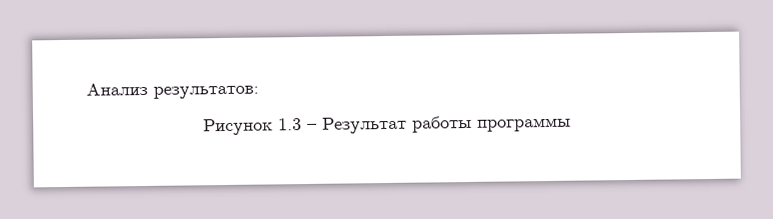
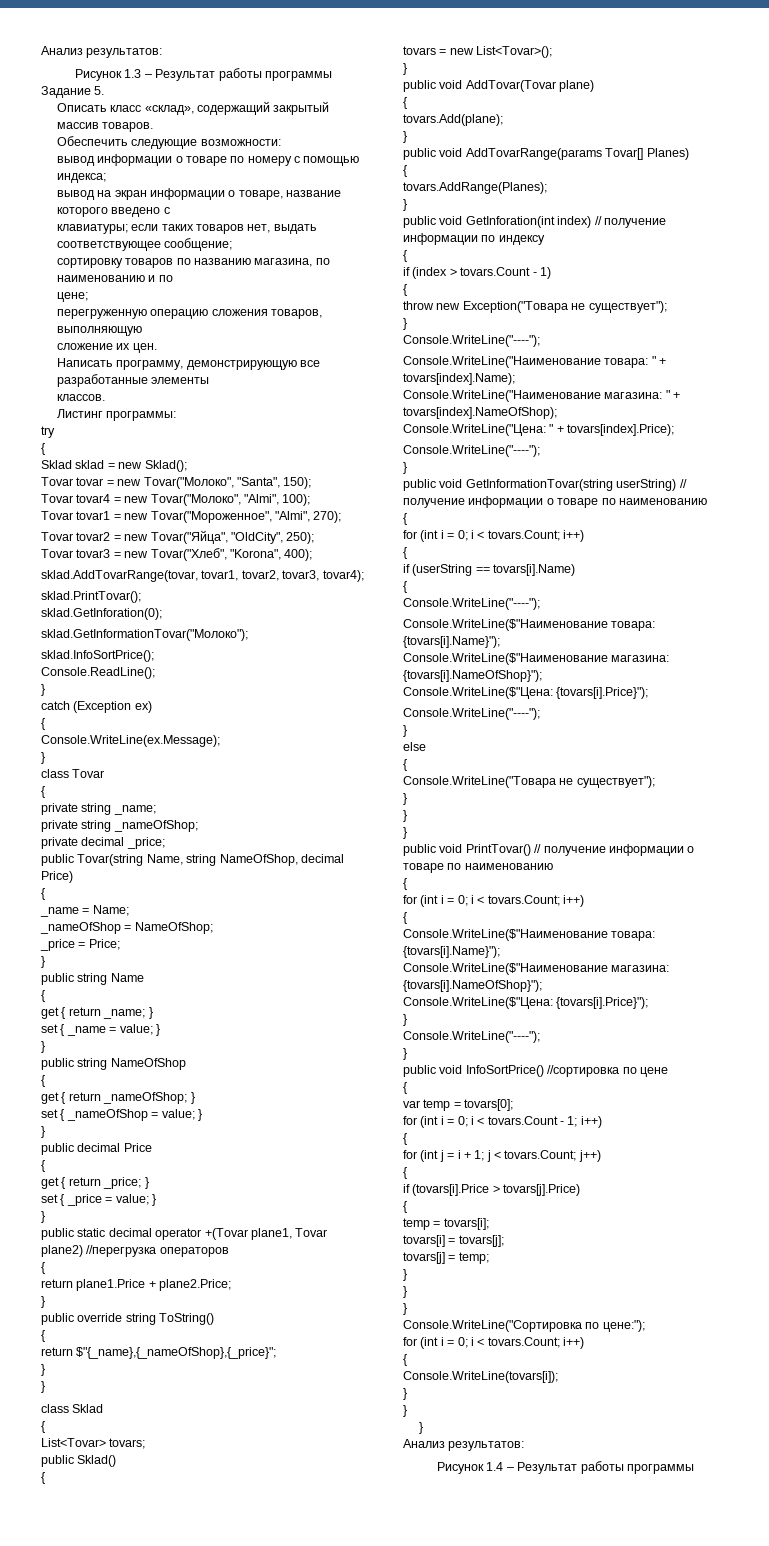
+ Задание 5.
+ Описать класс «склад», содержащий закрытый массив товаров.
+ Обеспечить следующие возможности:
+ вывод информации о товаре по номеру с помощью индекса;
+ вывод на экран информации о товаре, название которого введено с
+ клавиатуры; если таких товаров нет, выдать соответствующее сообщение;
+ сортировку товаров по названию магазина, по наименованию и по
+ цене;
+ перегруженную операцию сложения товаров, выполняющую
+ сложение их цен.
+ Написать программу, демонстрирующую все разработанные элементы
+ классов.
+ Листинг программы:
+ try
+ {
+ Sklad sklad = new Sklad();
+ Tovar tovar = new Tovar("Молоко", "Santa", 150);
+ Tovar tovar4 = new Tovar("Молоко", "Almi", 100);
+ Tovar tovar1 = new Tovar("Мороженное", "Almi", 270);
+ Tovar tovar2 = new Tovar("Яйца", "OldCity", 250);
+ Tovar tovar3 = new Tovar("Хлеб", "Korona", 400);
+ sklad.AddTovarRange(tovar, tovar1, tovar2, tovar3, tovar4);
+ sklad.PrintTovar();
+ sklad.GetInforation(0);
+ sklad.GetInformationTovar("Молоко");
+ sklad.InfoSortPrice();
+ Console.ReadLine();
+ }
+ catch (Exception ex)
+ {
+ Console.WriteLine(ex.Message);
+ }
+ class Tovar
+ {
+ private string _name;
+ private string _nameOfShop;
+ private decimal _price;
+ public Tovar(string Name, string NameOfShop, decimal Price)
+ {
+ _name = Name;
+ _nameOfShop = NameOfShop;
+ _price = Price;
+ }
+ public string Name
+ {
+ get { return _name; }
+ set { _name = value; }
+ }
+ public string NameOfShop
+ {
+ get { return _nameOfShop; }
+ set { _nameOfShop = value; }
+ }
+ public decimal Price
+ {
+ get { return _price; }
+ set { _price = value; }
+ }
+ public static decimal operator +(Tovar plane1, Tovar plane2) //перегрузка операторов
+ {
+ return plane1.Price + plane2.Price;
+ }
+ public override string ToString()
+ {
+ return $"{_name},{_nameOfShop},{_price}";
+ }
+ }
+ class Sklad
+ {
+ List<Tovar> tovars;
+ public Sklad()
+ {
+ tovars = new List<Tovar>();
+ }
+ public void AddTovar(Tovar plane)
+ {
+ tovars.Add(plane);
+ }
+ public void AddTovarRange(params Tovar[] Planes)
+ {
+ tovars.AddRange(Planes);
+ }
+ public void GetInforation(int index) // получение информации по индексу
+ {
+ if (index > tovars.Count - 1)
+ {
+ throw new Exception("Товара не существует");
+ }
+ Console.WriteLine("----");
+ Console.WriteLine("Наименование товара: " + tovars[index].Name);
+ Console.WriteLine("Наименование магазина: " + tovars[index].NameOfShop);
+ Console.WriteLine("Цена: " + tovars[index].Price);
+ Console.WriteLine("----");
+ }
+ public void GetInformationTovar(string userString) // получение информации о товаре по наименованию
+ {
+ for (int i = 0; i < tovars.Count; i++)
+ {
+ if (userString == tovars[i].Name)
+ {
+ Console.WriteLine("----");
+ Console.WriteLine($"Наименование товара: {tovars[i].Name}");
+ Console.WriteLine($"Наименование магазина: {tovars[i].NameOfShop}");
+ Console.WriteLine($"Цена: {tovars[i].Price}");
+ Console.WriteLine("----");
+ }
+ else
+ {
+ Console.WriteLine("Товара не существует");
+ }
+ }
+ }
+ public void PrintTovar() // получение информации о товаре по наименованию
+ {
+ for (int i = 0; i < tovars.Count; i++)
+ {
+ Console.WriteLine($"Наименование товара: {tovars[i].Name}");
+ Console.WriteLine($"Наименование магазина: {tovars[i].NameOfShop}");
+ Console.WriteLine($"Цена: {tovars[i].Price}");
+ }
+ Console.WriteLine("----");
+ }
+ public void InfoSortPrice() //сортировка по цене
+ {
+ var temp = tovars[0];
+ for (int i = 0; i < tovars.Count - 1; i++)
+ {
+ for (int j = i + 1; j < tovars.Count; j++)
+ {
+ if (tovars[i].Price > tovars[j].Price)
+ {
+ temp = tovars[i];
+ tovars[i] = tovars[j];
+ tovars[j] = temp;
+ }
+ }
+ }
+ Console.WriteLine("Сортировка по цене:");
+ for (int i = 0; i < tovars.Count; i++)
+ {
+ Console.WriteLine(tovars[i]);
+ }
+ }
+ }
+ Анализ результатов:
+ Рисунок 1.4 – Результат работы программы

